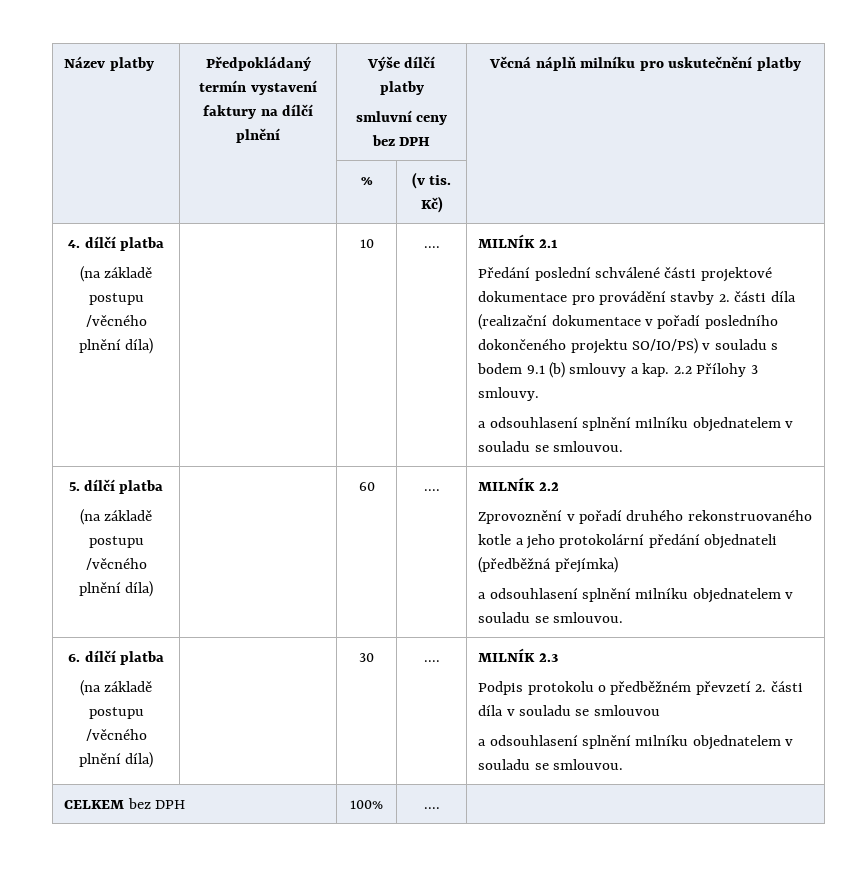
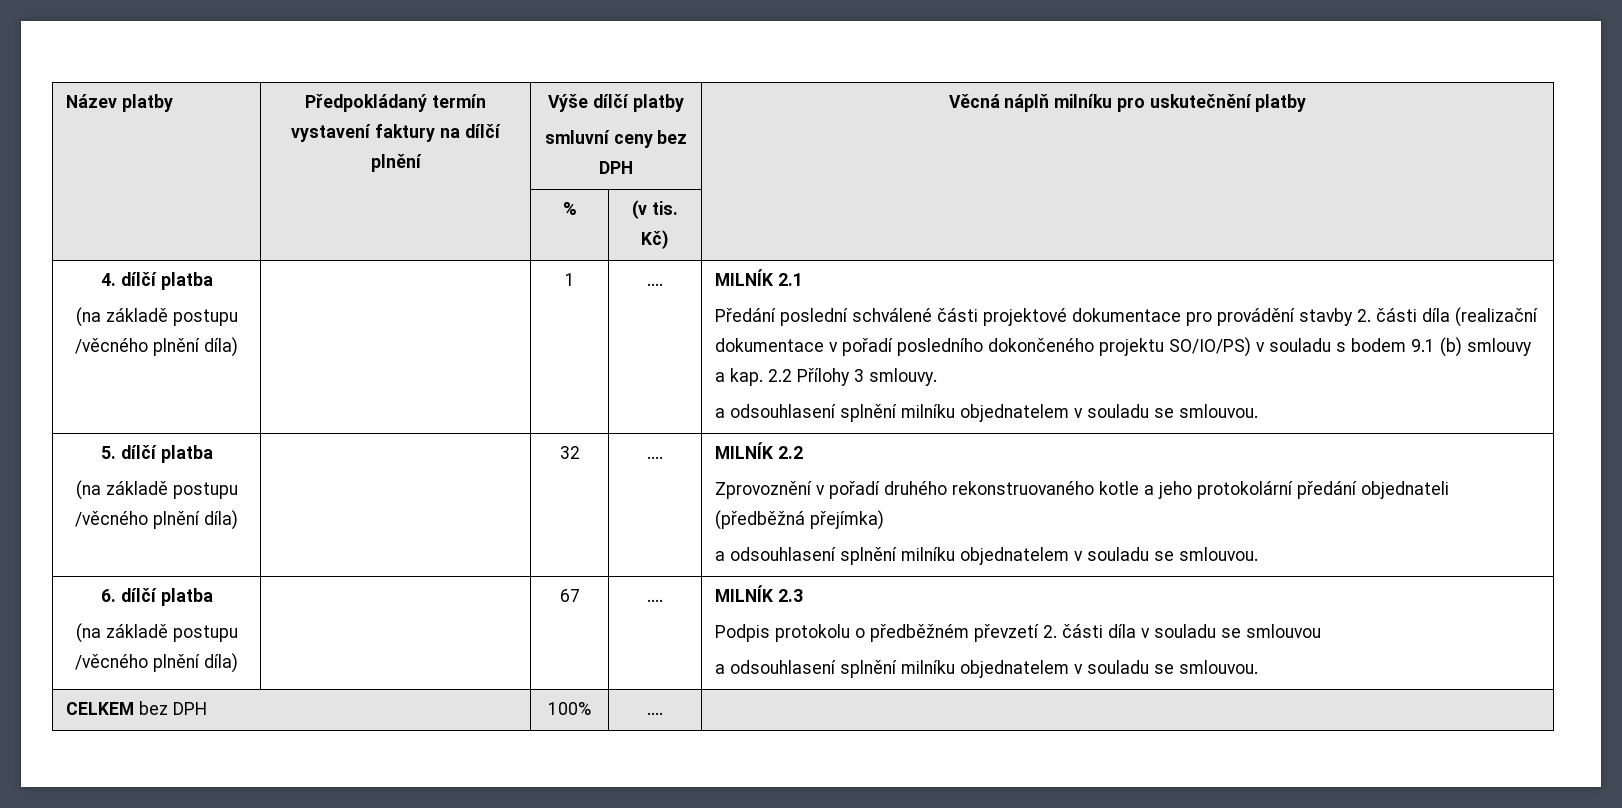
- (na základě postupu /věcného plnění díla) | | 10
+ (na základě postupu /věcného plnění díla) | | 1
  5. dílčí platba
- (na základě postupu /věcného plnění díla) | | 60 | .... | MILNÍK 2.2
+ (na základě postupu /věcného plnění díla) | | 32 | .... | MILNÍK 2.2
  6. dílčí platba
- (na základě postupu /věcného plnění díla) | | 30 | .... | MILNÍK 2.3
+ (na základě postupu /věcného plnění díla) | | 67 | .... | MILNÍK 2.3

